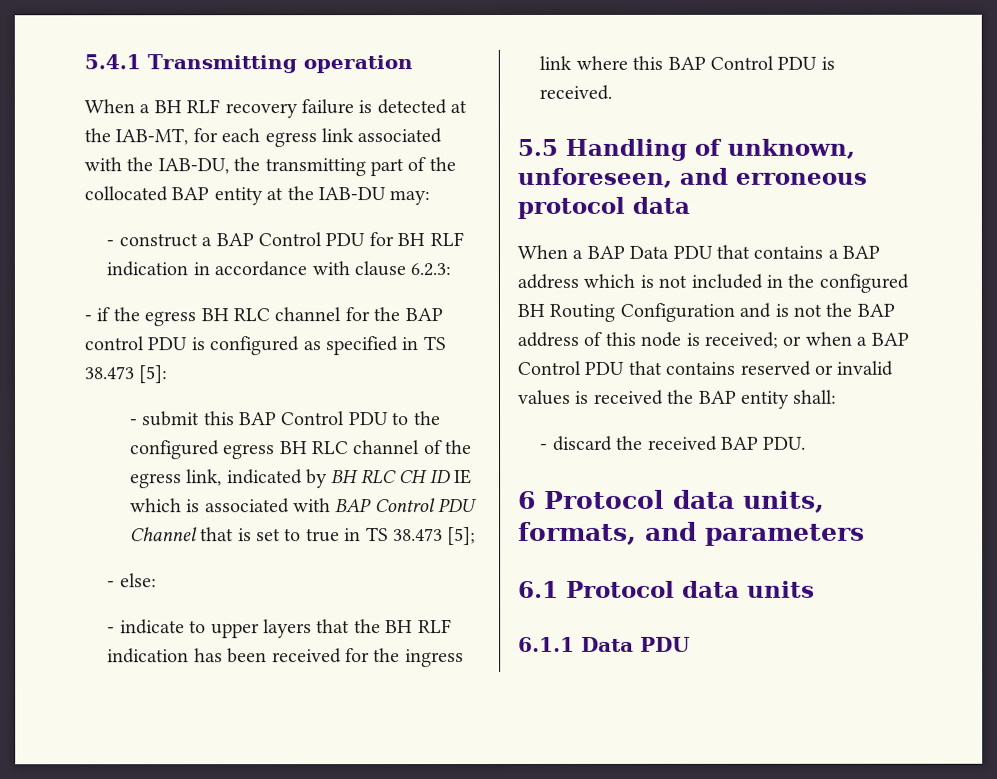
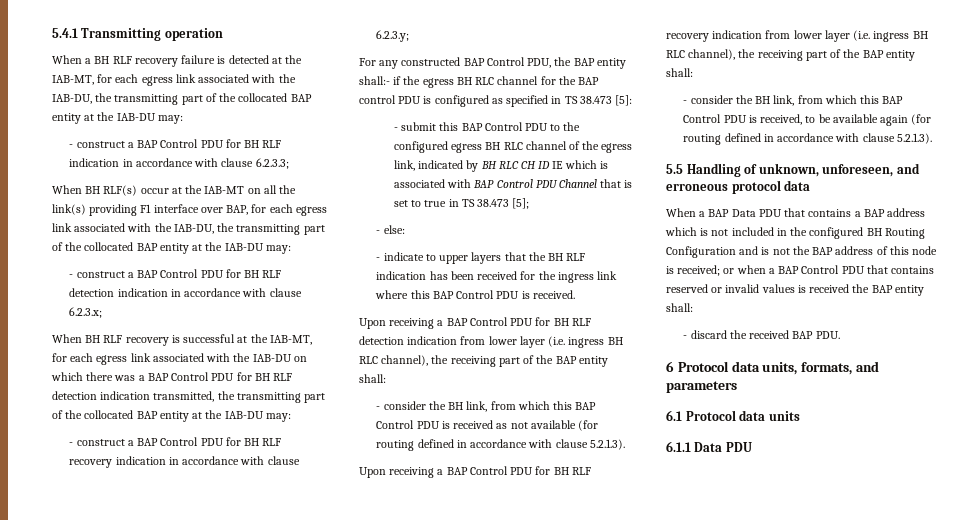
- - construct a BAP Control PDU for BH RLF indication in accordance with clause 6.2.3:
- - if the egress BH RLC channel for the BAP control PDU is configured as specified in TS 38.473 [5]:
+ - construct a BAP Control PDU for BH RLF indication in accordance with clause 6.2.3.3;
+ When BH RLF(s) occur at the IAB-MT on all the link(s) providing F1 interface over BAP, for each egress link associated with the IAB-DU, the transmitting part of the collocated BAP entity at the IAB-DU may:
+ - construct a BAP Control PDU for BH RLF detection indication in accordance with clause 6.2.3.x;
+ When BH RLF recovery is successful at the IAB-MT, for each egress link associated with the IAB-DU on which there was a BAP Control PDU for BH RLF detection indication transmitted, the transmitting part of the collocated BAP entity at the IAB-DU may:
+ - construct a BAP Control PDU for BH RLF recovery indication in accordance with clause 6.2.3.y;
+ For any constructed BAP Control PDU, the BAP entity shall:- if the egress BH RLC channel for the BAP control PDU is configured as specified in TS 38.473 [5]:
+ Upon receiving a BAP Control PDU for BH RLF detection indication from lower layer (i.e. ingress BH RLC channel), the receiving part of the BAP entity shall:
+ - consider the BH link, from which this BAP Control PDU is received as not available (for routing defined in accordance with clause 5.2.1.3).
+ Upon receiving a BAP Control PDU for BH RLF recovery indication from lower layer (i.e. ingress BH RLC channel), the receiving part of the BAP entity shall:
+ - consider the BH link, from which this BAP Control PDU is received, to be available again (for routing defined in accordance with clause 5.2.1.3).

